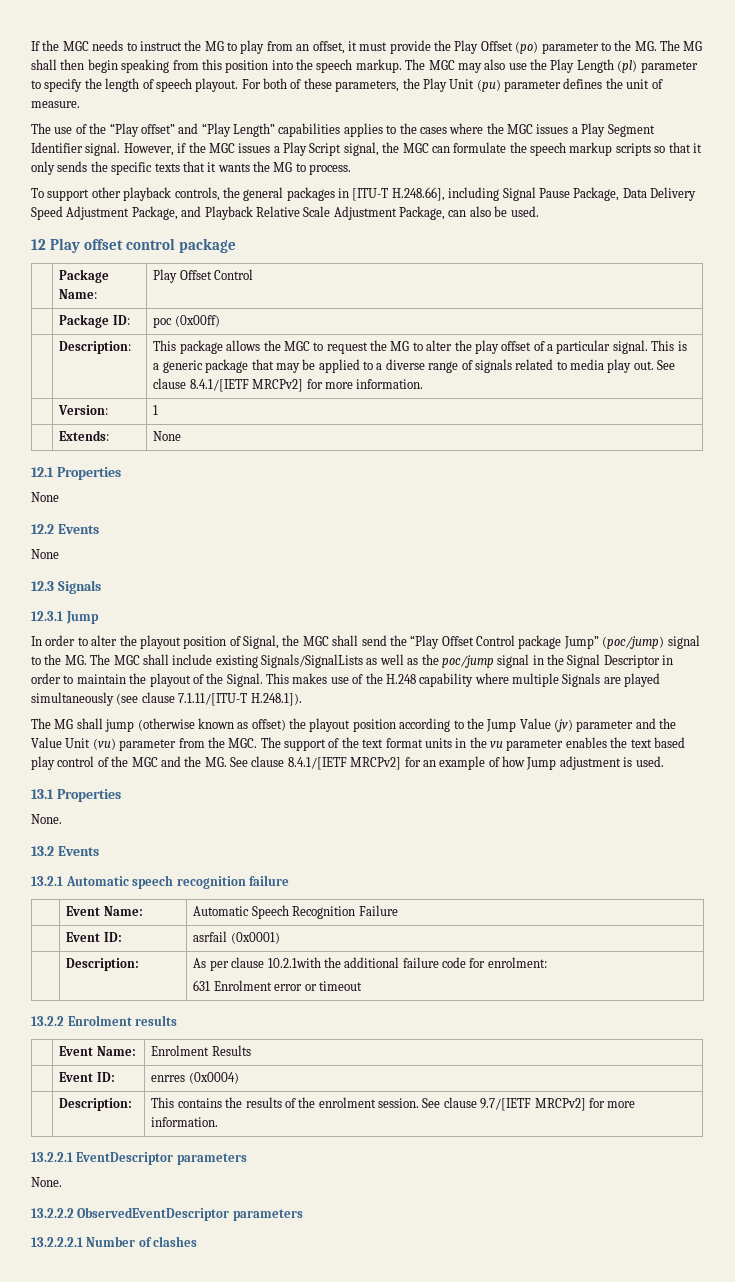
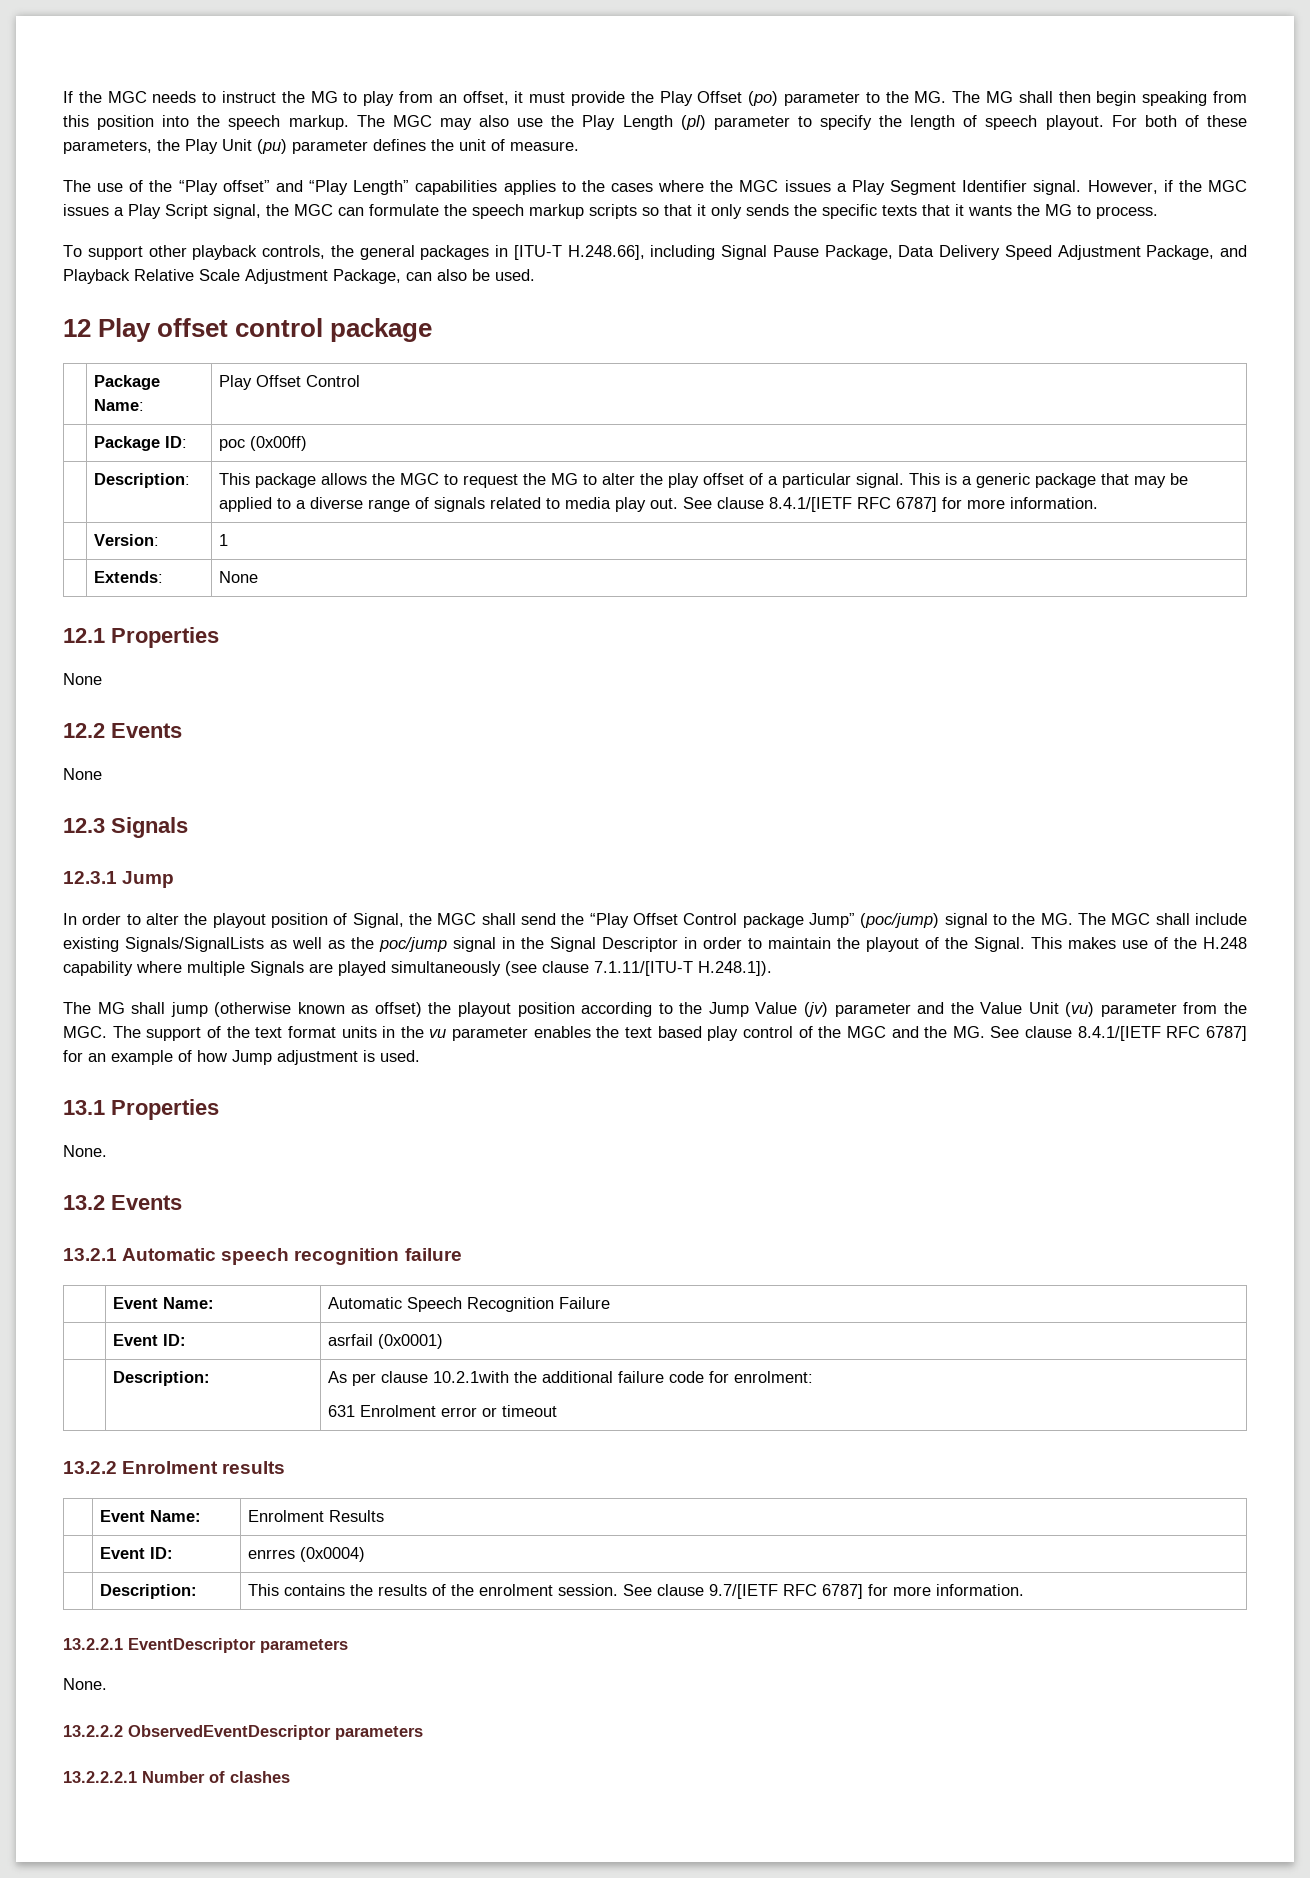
- See clause 8.4.1/[IETF MRCPv2] for more information.
+ See clause 8.4.1/[IETF RFC 6787] for more information.
- The MG shall jump (otherwise known as offset) the playout position according to the Jump Value (jv) parameter and the Value Unit (vu) parameter from the MGC. The support of the text format units in the vu parameter enables the text based play control of the MGC and the MG. See clause 8.4.1/[IETF MRCPv2] for an example of how Jump adjustment is used.
+ The MG shall jump (otherwise known as offset) the playout position according to the Jump Value (jv) parameter and the Value Unit (vu) parameter from the MGC. The support of the text format units in the vu parameter enables the text based play control of the MGC and the MG. See clause 8.4.1/[IETF RFC 6787] for an example of how Jump adjustment is used.
- | Description: | This contains the results of the enrolment session. See clause 9.7/[IETF MRCPv2] for more information.
+ | Description: | This contains the results of the enrolment session. See clause 9.7/[IETF RFC 6787] for more information.

